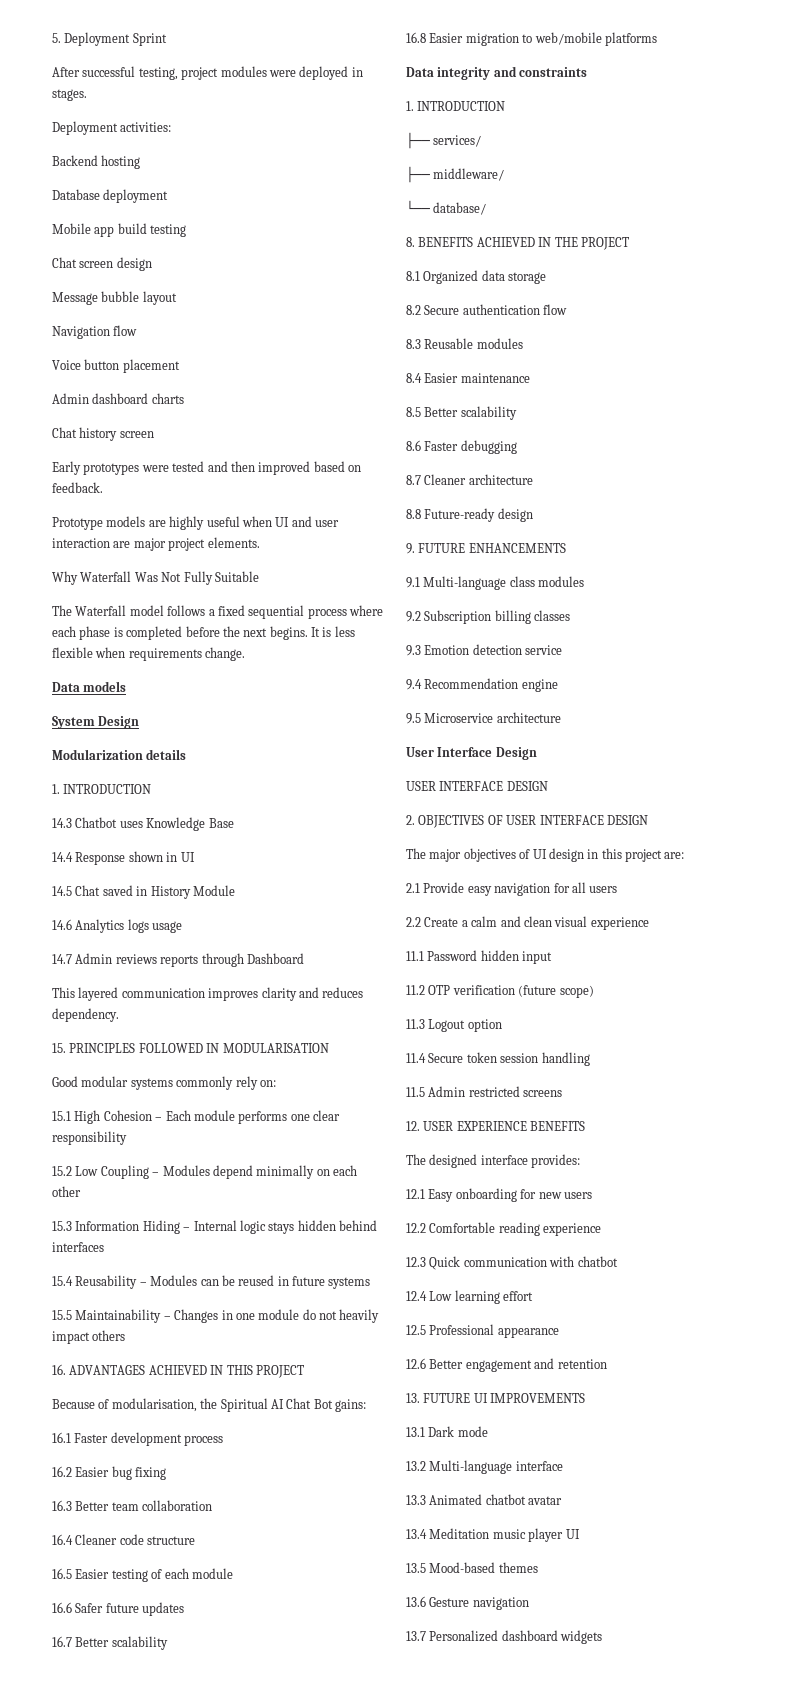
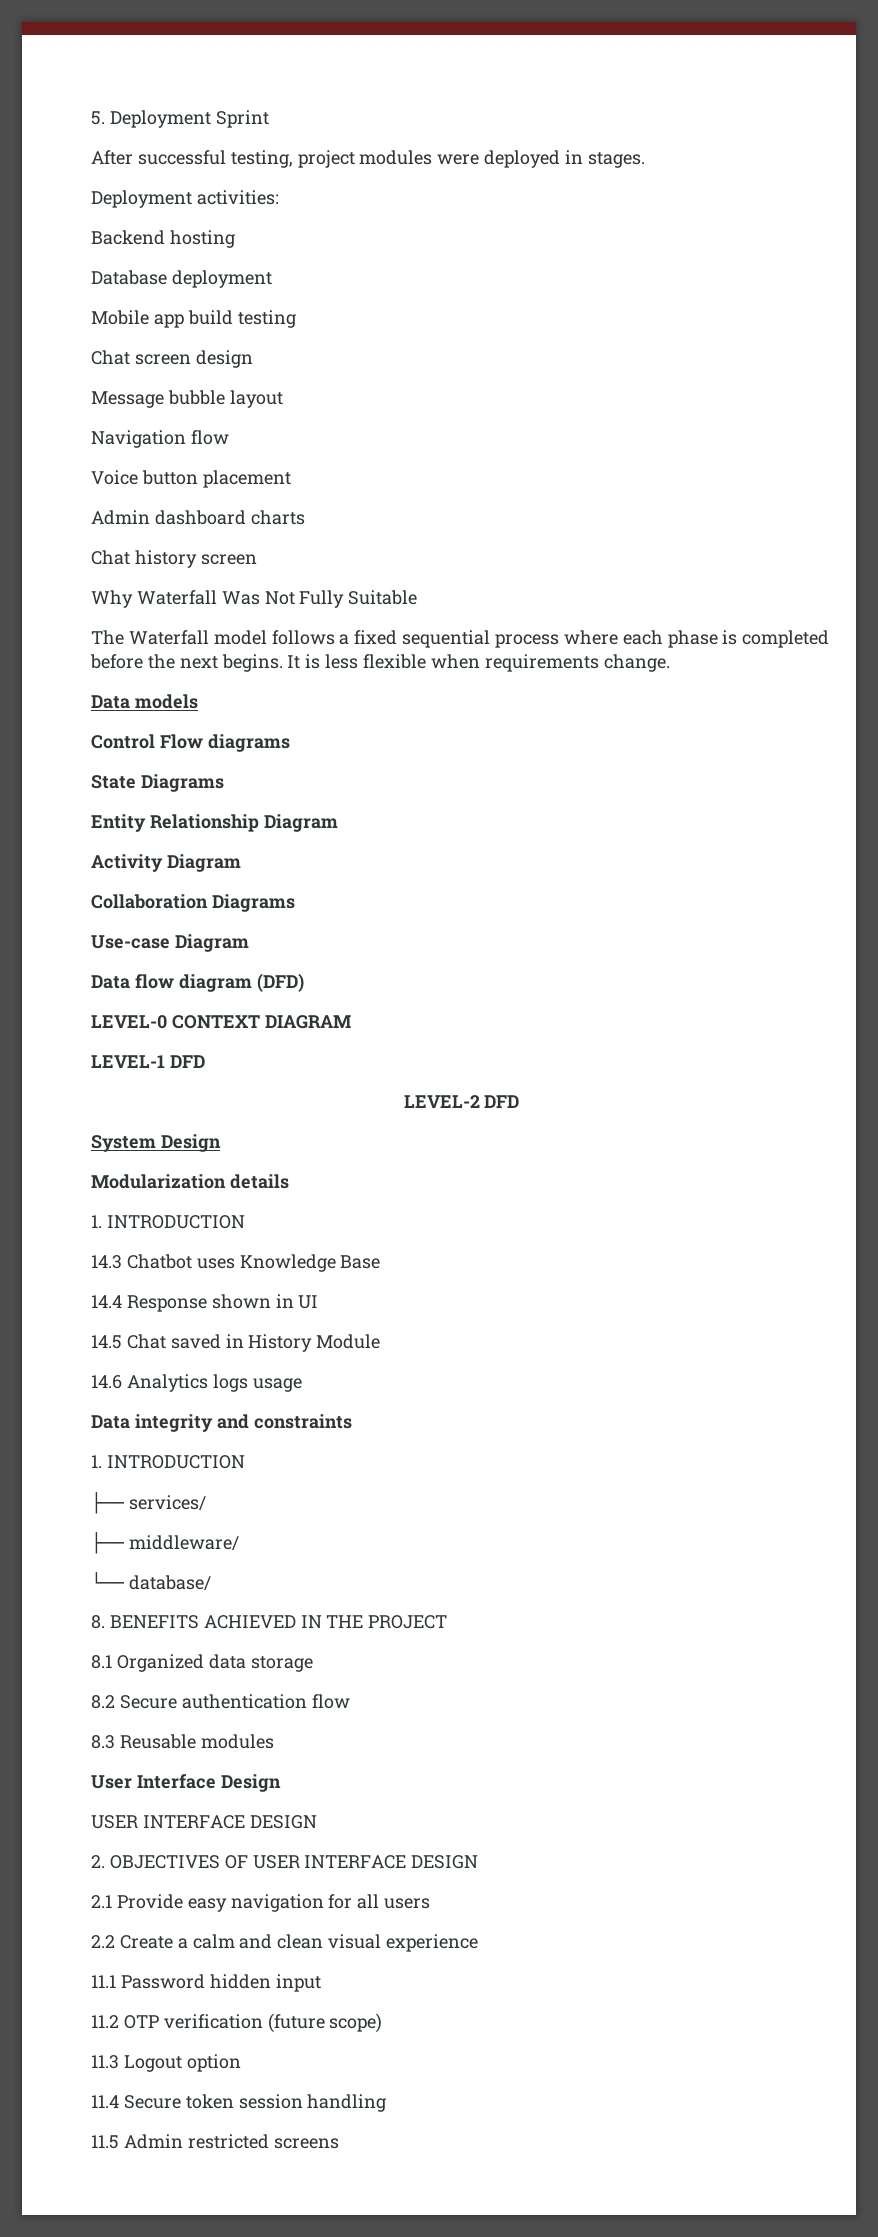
- Early prototypes were tested and then improved based on feedback.
- Prototype models are highly useful when UI and user interaction are major project elements.
+ Control Flow diagrams
+ State Diagrams
+ Entity Relationship Diagram
+ Activity Diagram
+ Collaboration Diagrams
+ Use-case Diagram
+ Data flow diagram (DFD)
+ LEVEL-0 CONTEXT DIAGRAM
+ LEVEL-1 DFD
+ LEVEL-2 DFD
- 14.7 Admin reviews reports through Dashboard
- This layered communication improves clarity and reduces dependency.
- 15. PRINCIPLES FOLLOWED IN MODULARISATION
- Good modular systems commonly rely on:
- 15.1 High Cohesion – Each module performs one clear responsibility
- 15.2 Low Coupling – Modules depend minimally on each other
- 15.3 Information Hiding – Internal logic stays hidden behind interfaces
- 15.4 Reusability – Modules can be reused in future systems
- 15.5 Maintainability – Changes in one module do not heavily impact others
- 16. ADVANTAGES ACHIEVED IN THIS PROJECT
- Because of modularisation, the Spiritual AI Chat Bot gains:
- 16.1 Faster development process
- 16.2 Easier bug fixing
- 16.3 Better team collaboration
- 16.4 Cleaner code structure
- 16.5 Easier testing of each module
- 16.6 Safer future updates
- 16.7 Better scalability
- 16.8 Easier migration to web/mobile platforms
- 8.4 Easier maintenance
- 8.5 Better scalability
- 8.6 Faster debugging
- 8.7 Cleaner architecture
- 8.8 Future-ready design
- 9. FUTURE ENHANCEMENTS
- 9.1 Multi-language class modules
- 9.2 Subscription billing classes
- 9.3 Emotion detection service
- 9.4 Recommendation engine
- 9.5 Microservice architecture
- The major objectives of UI design in this project are:
- 12. USER EXPERIENCE BENEFITS
- The designed interface provides:
- 12.1 Easy onboarding for new users
- 12.2 Comfortable reading experience
- 12.3 Quick communication with chatbot
- 12.4 Low learning effort
- 12.5 Professional appearance
- 12.6 Better engagement and retention
- 13. FUTURE UI IMPROVEMENTS
- 13.1 Dark mode
- 13.2 Multi-language interface
- 13.3 Animated chatbot avatar
- 13.4 Meditation music player UI
- 13.5 Mood-based themes
- 13.6 Gesture navigation
- 13.7 Personalized dashboard widgets

